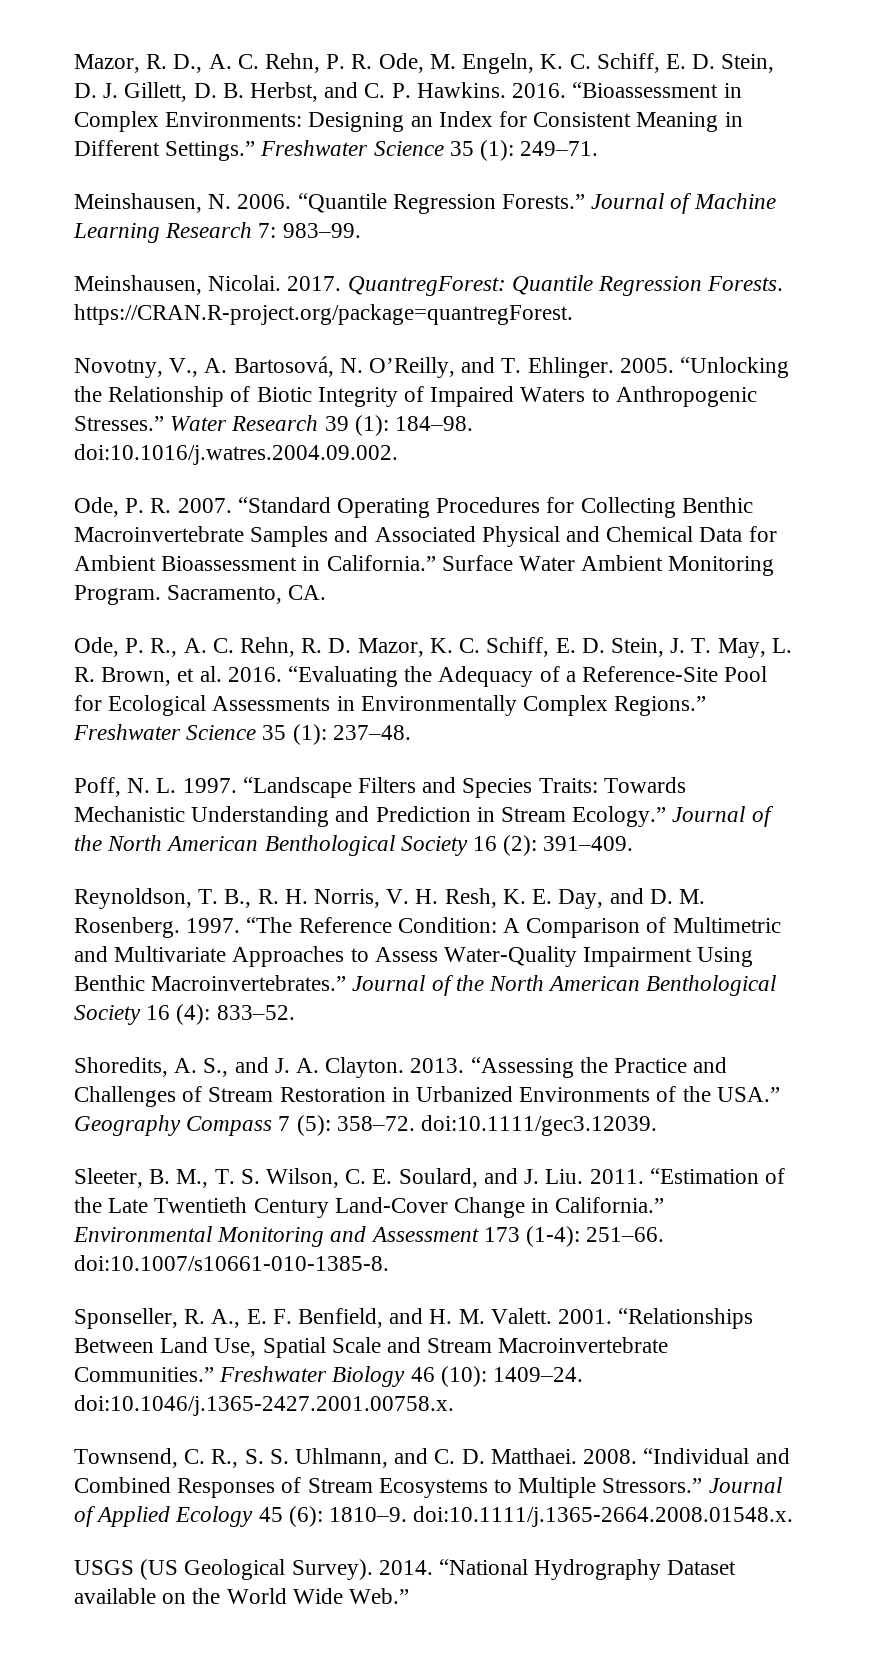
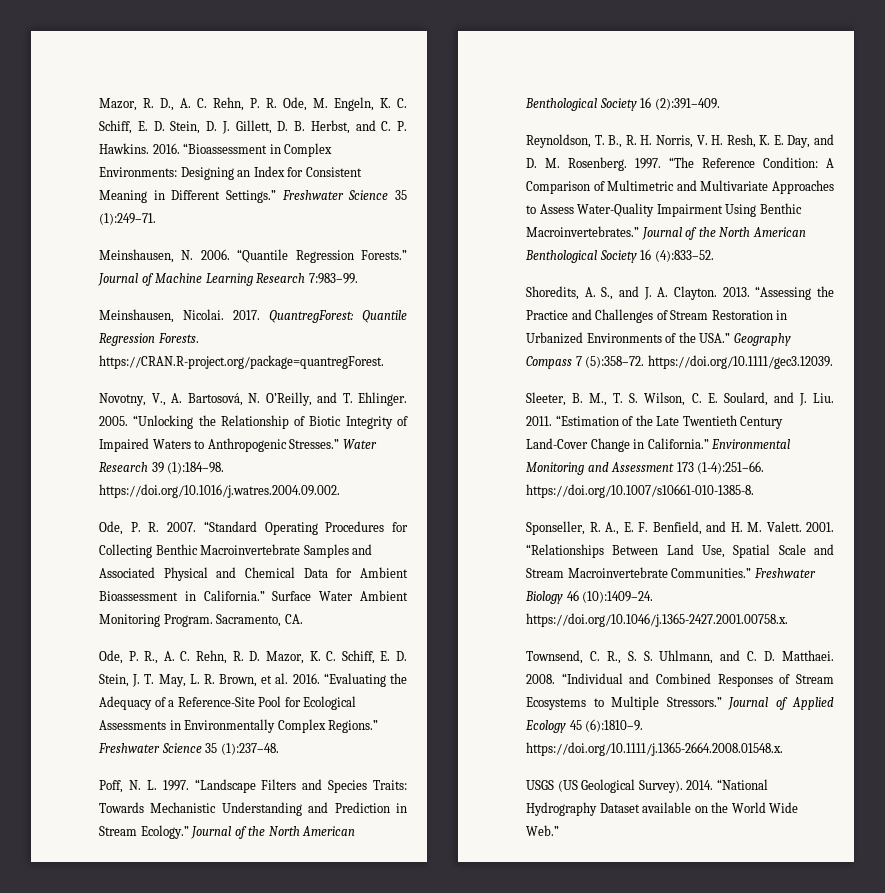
- Freshwater Science 35 (1): 249–71.
+ Freshwater Science 35 (1):249–71.
- Journal of Machine Learning Research 7: 983–99.
+ Journal of Machine Learning Research 7:983–99.
- Water Research 39 (1): 184–98. doi:10.1016/j.watres.2004.09.002.
+ Water Research 39 (1):184–98. https://doi.org/10.1016/j.watres.2004.09.002.
- Freshwater Science 35 (1): 237–48.
+ Freshwater Science 35 (1):237–48.
- Journal of the North American Benthological Society 16 (2): 391–409.
+ Journal of the North American Benthological Society 16 (2):391–409.
- Journal of the North American Benthological Society 16 (4): 833–52.
+ Journal of the North American Benthological Society 16 (4):833–52.
- “Assessing the Practice and Challenges of Stream Restoration in Urbanized Environments of the USA.” Geography Compass 7 (5): 358–72. doi:10.1111/gec3.12039.
+ “Assessing the Practice and Challenges of Stream Restoration in Urbanized Environments of the USA.” Geography Compass 7 (5):358–72. https://doi.org/10.1111/gec3.12039.
- Environmental Monitoring and Assessment 173 (1-4): 251–66. doi:10.1007/s10661-010-1385-8.
+ Environmental Monitoring and Assessment 173 (1-4):251–66. https://doi.org/10.1007/s10661-010-1385-8.
- Freshwater Biology 46 (10): 1409–24. doi:10.1046/j.1365-2427.2001.00758.x.
+ Freshwater Biology 46 (10):1409–24. https://doi.org/10.1046/j.1365-2427.2001.00758.x.
- Journal of Applied Ecology 45 (6): 1810–9. doi:10.1111/j.1365-2664.2008.01548.x.
+ Journal of Applied Ecology 45 (6):1810–9. https://doi.org/10.1111/j.1365-2664.2008.01548.x.

